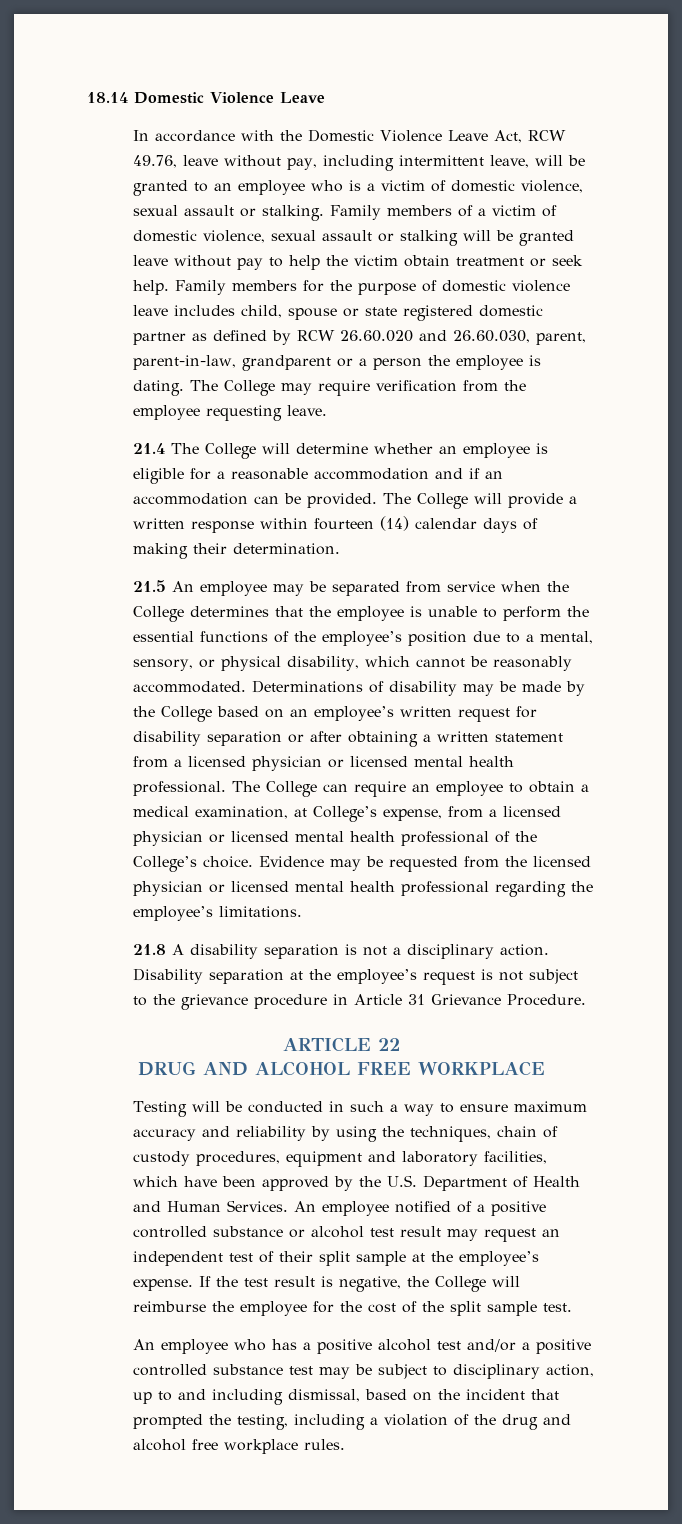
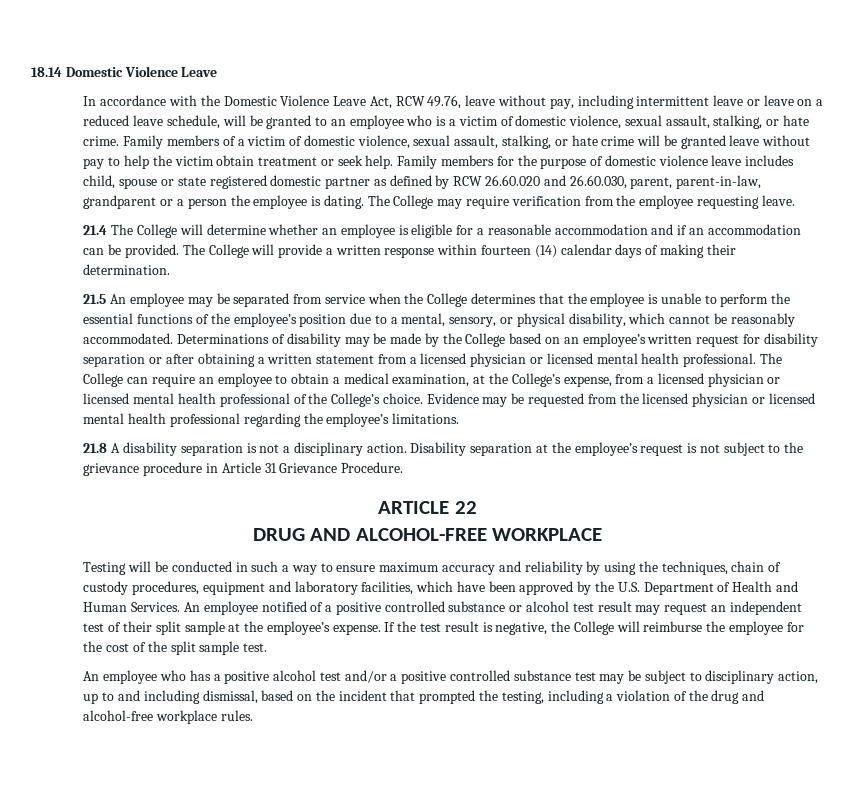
- In accordance with the Domestic Violence Leave Act, RCW 49.76, leave without pay, including intermittent leave, will be granted to an employee who is a victim of domestic violence, sexual assault or stalking.
+ In accordance with the Domestic Violence Leave Act, RCW 49.76, leave without pay, including intermittent leave or leave on a reduced leave schedule, will be granted to an employee who is a victim of domestic violence, sexual assault, stalking, or hate crime.
- Family members of a victim of domestic violence, sexual assault or stalking will be granted leave without pay to help the victim obtain treatment or seek help.
+ Family members of a victim of domestic violence, sexual assault, stalking, or hate crime will be granted leave without pay to help the victim obtain treatment or seek help.
- The College can require an employee to obtain a medical examination, at College’s expense, from a licensed physician or licensed mental health professional of the College’s choice.
+ The College can require an employee to obtain a medical examination, at the College’s expense, from a licensed physician or licensed mental health professional of the College’s choice.
- DRUG AND ALCOHOL FREE WORKPLACE
+ DRUG AND ALCOHOL-FREE WORKPLACE
- An employee who has a positive alcohol test and/or a positive controlled substance test may be subject to disciplinary action, up to and including dismissal, based on the incident that prompted the testing, including a violation of the drug and alcohol free workplace rules.
+ An employee who has a positive alcohol test and/or a positive controlled substance test may be subject to disciplinary action, up to and including dismissal, based on the incident that prompted the testing, including a violation of the drug and alcohol-free workplace rules.

